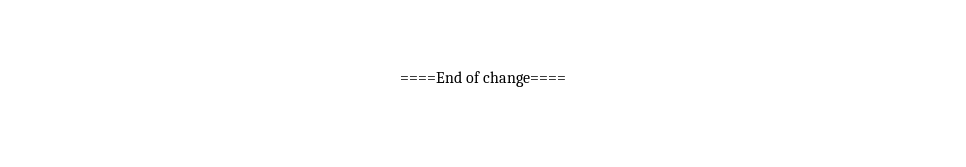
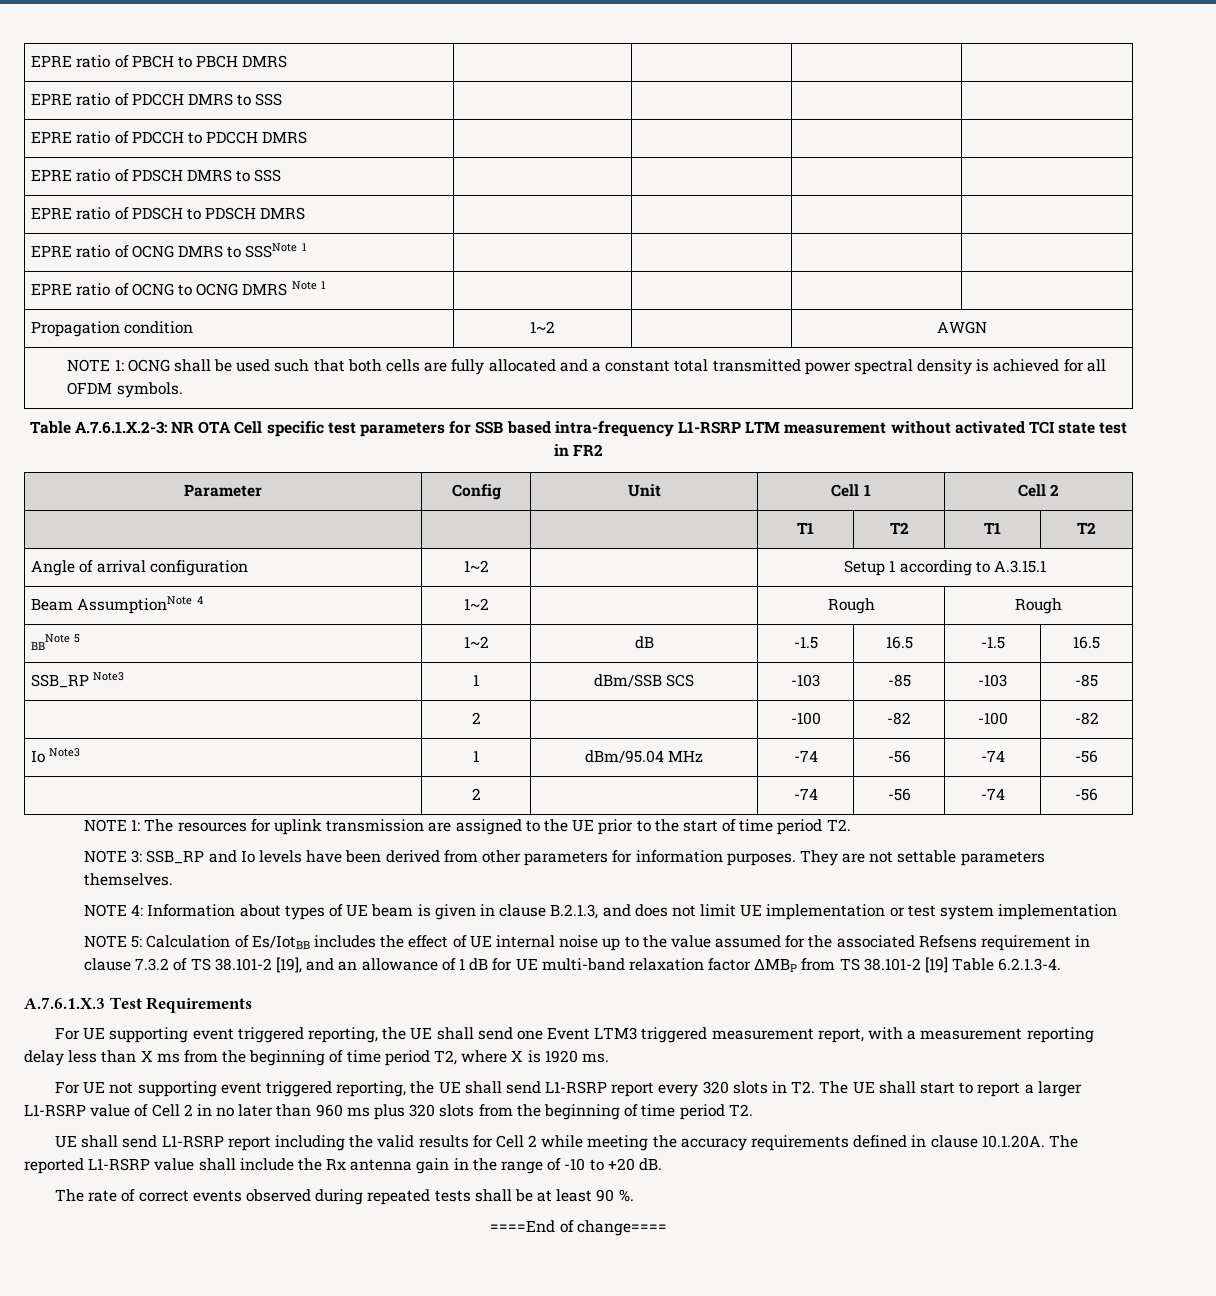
+ EPRE ratio of PBCH to PBCH DMRS | | | |
+ EPRE ratio of PDCCH DMRS to SSS | | | |
+ EPRE ratio of PDCCH to PDCCH DMRS | | | |
+ EPRE ratio of PDSCH DMRS to SSS | | | |
+ EPRE ratio of PDSCH to PDSCH DMRS | | | |
+ EPRE ratio of OCNG DMRS to SSSNote 1 | | | |
+ EPRE ratio of OCNG to OCNG DMRS Note 1 | | | |
+ Propagation condition | 1~2 | | AWGN
+ NOTE 1: OCNG shall be used such that both cells are fully allocated and a constant total transmitted power spectral density is achieved for all OFDM symbols.
+ Table A.7.6.1.X.2-3: NR OTA Cell specific test parameters for SSB based intra-frequency L1-RSRP LTM measurement without activated TCI state test in FR2
+ Parameter | Config | Unit | Cell 1 | Cell 2
+ | | | T1 | T2 | T1 | T2
+ Angle of arrival configuration | 1~2 | | Setup 1 according to A.3.15.1
+ Beam AssumptionNote 4 | 1~2 | | Rough | Rough
+ BBNote 5 | 1~2 | dB | -1.5 | 16.5 | -1.5 | 16.5
+ SSB_RP Note3 | 1 | dBm/SSB SCS | -103 | -85 | -103 | -85
+ | 2 | | -100 | -82 | -100 | -82
+ Io Note3 | 1 | dBm/95.04 MHz | -74 | -56 | -74 | -56
+ | 2 | | -74 | -56 | -74 | -56
+ NOTE 1: The resources for uplink transmission are assigned to the UE prior to the start of time period T2.
+ NOTE 3: SSB_RP and Io levels have been derived from other parameters for information purposes. They are not settable parameters themselves.
+ NOTE 4: Information about types of UE beam is given in clause B.2.1.3, and does not limit UE implementation or test system implementation
+ NOTE 5: Calculation of Es/IotBB includes the effect of UE internal noise up to the value assumed for the associated Refsens requirement in clause 7.3.2 of TS 38.101-2 [19], and an allowance of 1 dB for UE multi-band relaxation factor ΔMBP from TS 38.101-2 [19] Table 6.2.1.3-4.
+ A.7.6.1.X.3 Test Requirements
+ For UE supporting event triggered reporting, the UE shall send one Event LTM3 triggered measurement report, with a measurement reporting delay less than X ms from the beginning of time period T2, where X is 1920 ms.
+ For UE not supporting event triggered reporting, the UE shall send L1-RSRP report every 320 slots in T2. The UE shall start to report a larger L1-RSRP value of Cell 2 in no later than 960 ms plus 320 slots from the beginning of time period T2.
+ UE shall send L1-RSRP report including the valid results for Cell 2 while meeting the accuracy requirements defined in clause 10.1.20A. The reported L1-RSRP value shall include the Rx antenna gain in the range of -10 to +20 dB.
+ The rate of correct events observed during repeated tests shall be at least 90 %.

